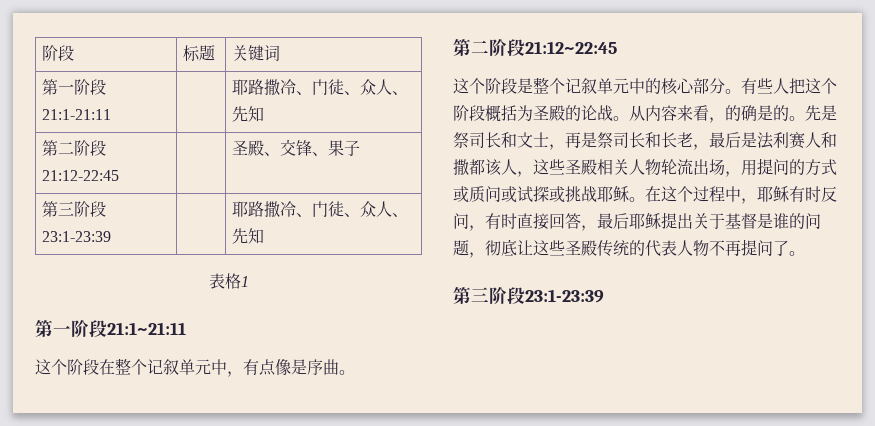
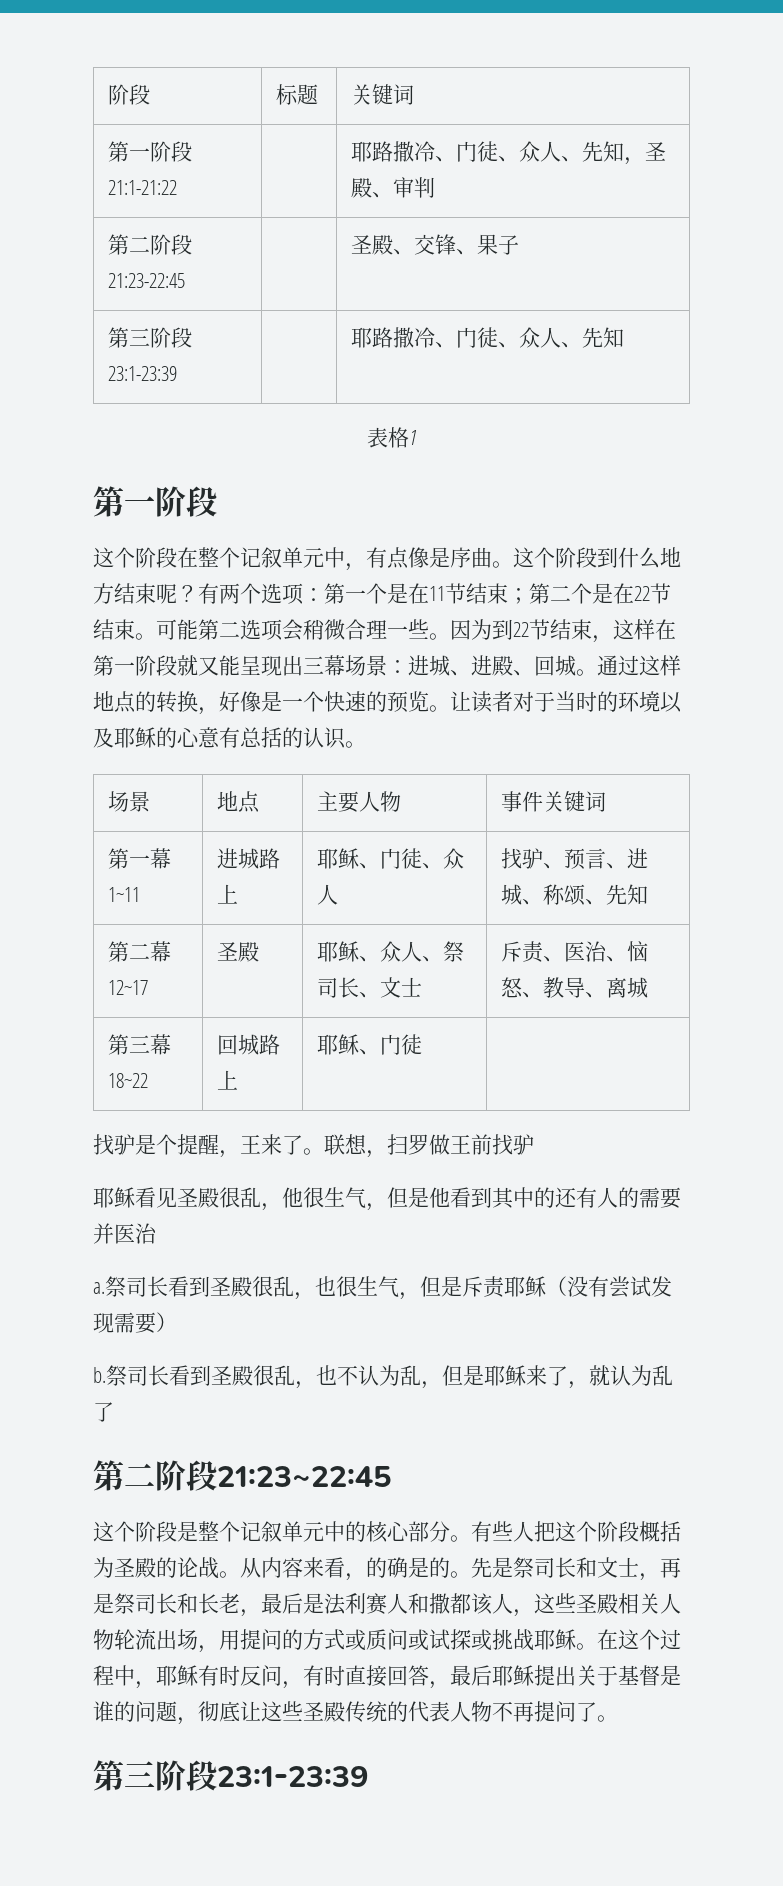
- 第一阶段21:1-21:11 | | 耶路撒冷、门徒、众人、先知
- 第二阶段21:12-22:45 | | 圣殿、交锋、果子
+ 第一阶段21:1-21:22 | | 耶路撒冷、门徒、众人、先知，圣殿、审判
+ 第二阶段21:23-22:45 | | 圣殿、交锋、果子
  表格1
- 第一阶段21:1~21:11
+ 第一阶段
- 这个阶段在整个记叙单元中，有点像是序曲。
- 第二阶段21:12~22:45
+ 这个阶段在整个记叙单元中，有点像是序曲。这个阶段到什么地方结束呢？有两个选项：第一个是在11节结束；第二个是在22节结束。可能第二选项会稍微合理一些。因为到22节结束，这样在第一阶段就又能呈现出三幕场景：进城、进殿、回城。通过这样地点的转换，好像是一个快速的预览。让读者对于当时的环境以及耶稣的心意有总括的认识。
+ 场景 | 地点 | 主要人物 | 事件关键词
+ 第一幕1~11 | 进城路上 | 耶稣、门徒、众人 | 找驴、预言、进城、称颂、先知
+ 第二幕12~17 | 圣殿 | 耶稣、众人、祭司长、文士 | 斥责、医治、恼怒、教导、离城
+ 第三幕18~22 | 回城路上 | 耶稣、门徒 |
+ 找驴是个提醒，王来了。联想，扫罗做王前找驴
+ 耶稣看见圣殿很乱，他很生气，但是他看到其中的还有人的需要并医治
+ a.祭司长看到圣殿很乱，也很生气，但是斥责耶稣（没有尝试发现需要）
+ b.祭司长看到圣殿很乱，也不认为乱，但是耶稣来了，就认为乱了
+ 第二阶段21:23~22:45

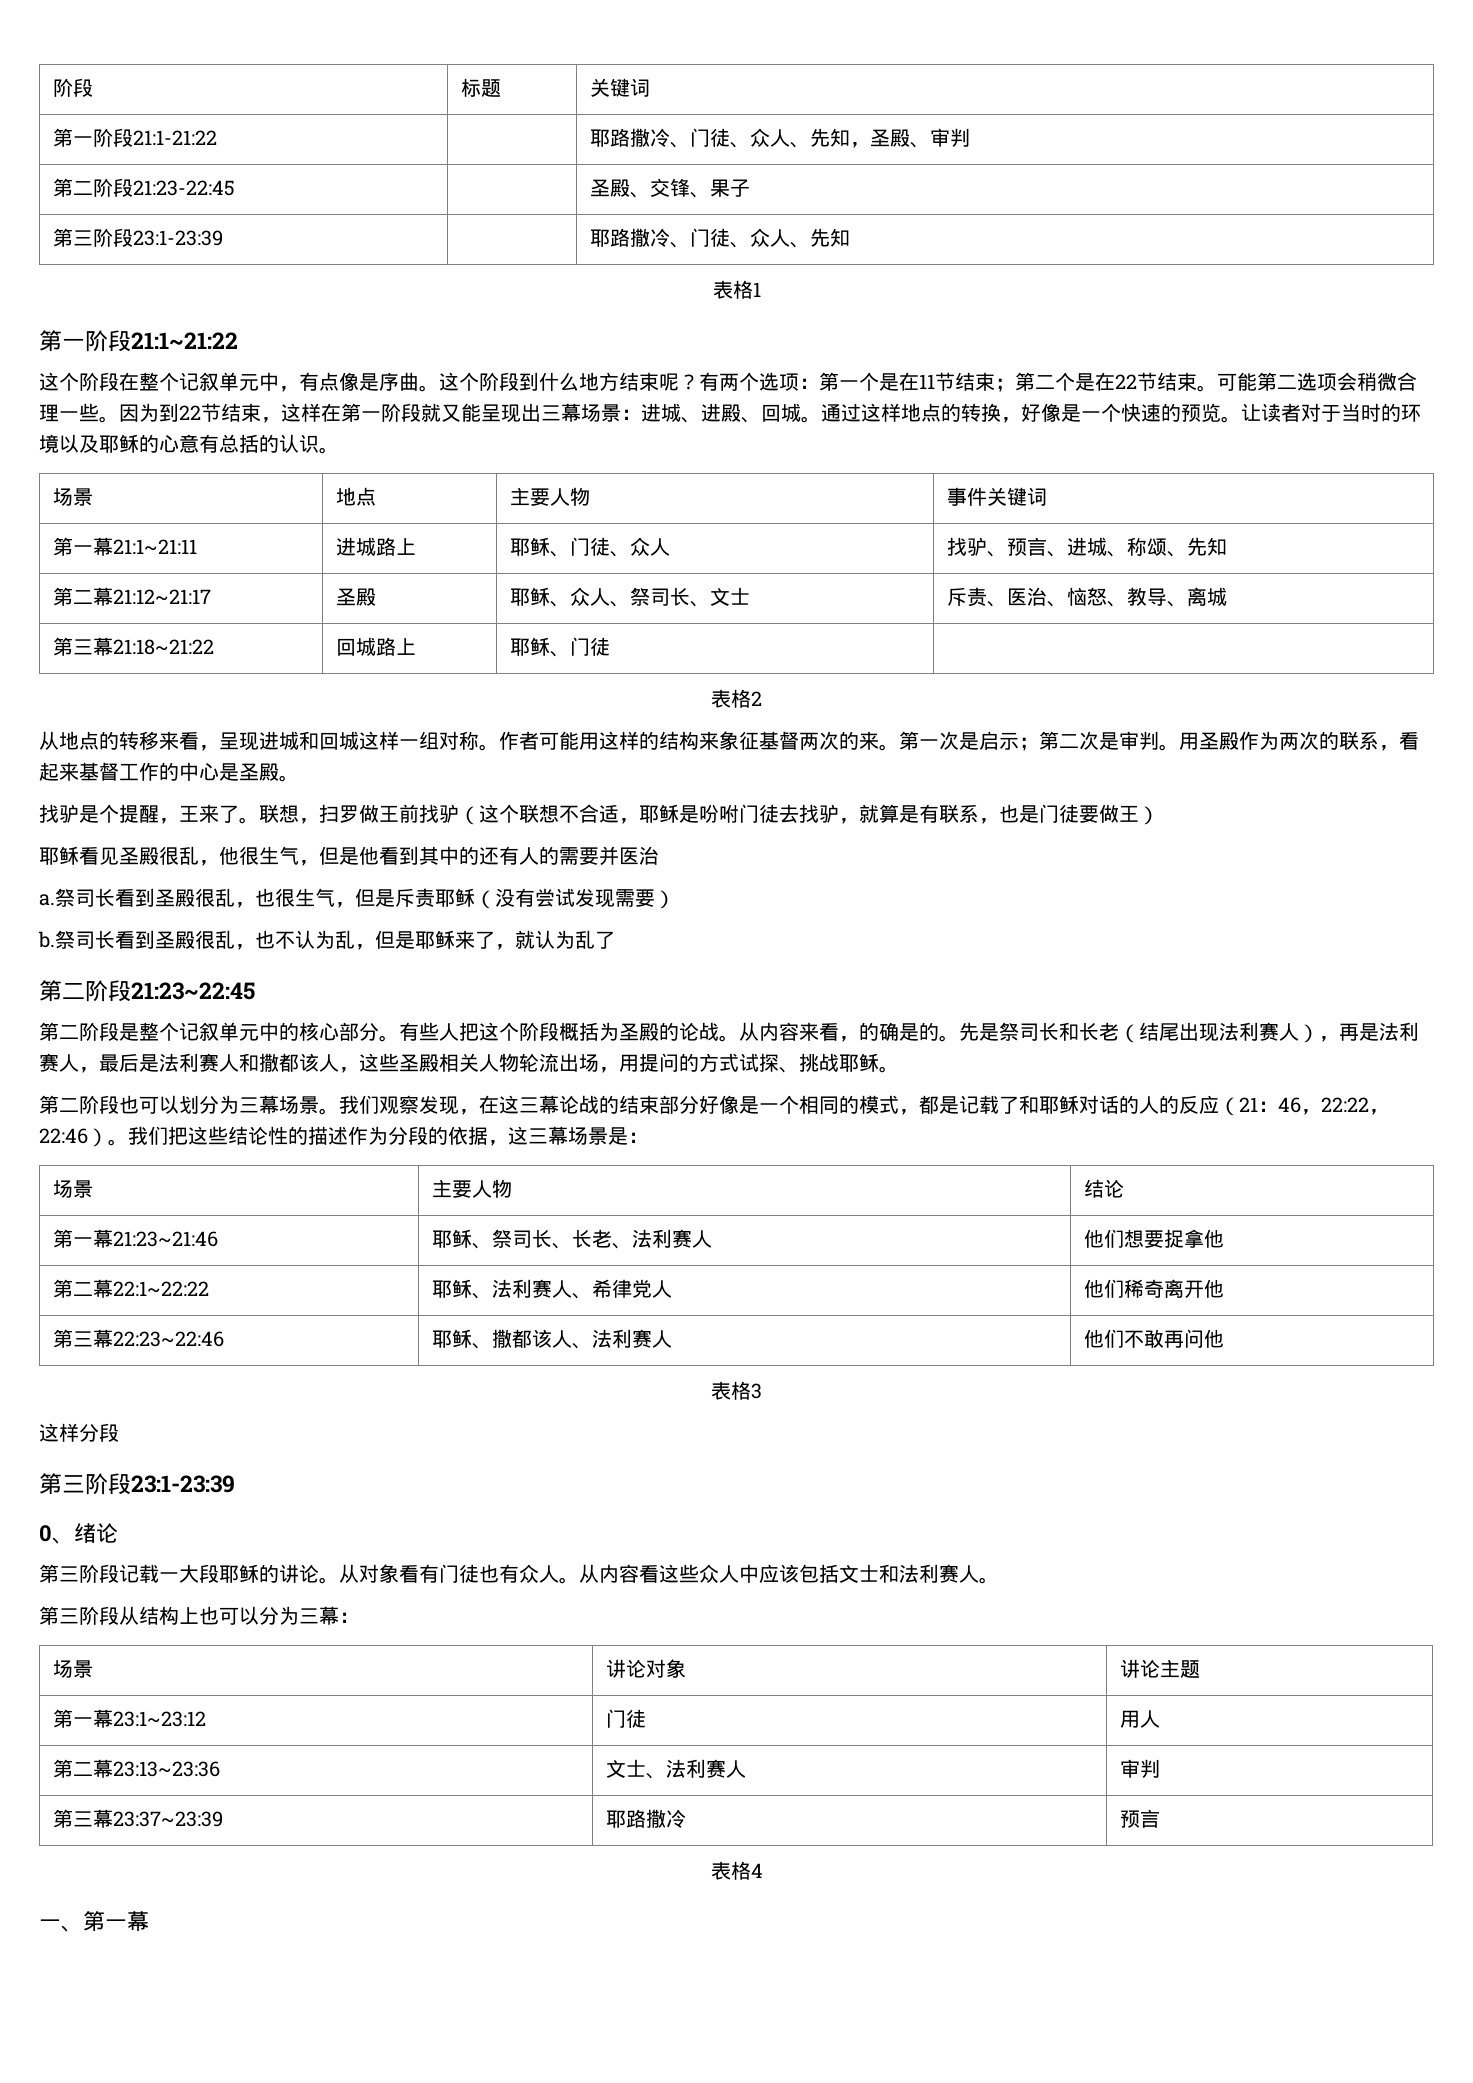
  表格1
- 第一阶段
+ 第一阶段21:1~21:22
- 第一幕1~11 | 进城路上 | 耶稣、门徒、众人 | 找驴、预言、进城、称颂、先知
+ 第一幕21:1~21:11 | 进城路上 | 耶稣、门徒、众人 | 找驴、预言、进城、称颂、先知
- 第二幕12~17 | 圣殿 | 耶稣、众人、祭司长、文士 | 斥责、医治、恼怒、教导、离城
+ 第二幕21:12~21:17 | 圣殿 | 耶稣、众人、祭司长、文士 | 斥责、医治、恼怒、教导、离城
- 第三幕18~22 | 回城路上 | 耶稣、门徒 |
+ 第三幕21:18~21:22 | 回城路上 | 耶稣、门徒 |
+ 表格2
+ 从地点的转移来看，呈现进城和回城这样一组对称。作者可能用这样的结构来象征基督两次的来。第一次是启示；第二次是审判。用圣殿作为两次的联系，看起来基督工作的中心是圣殿。
- 联想，扫罗做王前找驴
+ 联想，扫罗做王前找驴（这个联想不合适，耶稣是吩咐门徒去找驴，就算是有联系，也是门徒要做王）
- 这个阶段是整个记叙单元中的核心部分。
+ 第二阶段是整个记叙单元中的核心部分。
- 先是祭司长和文士，再是祭司长和长老，最后是法利赛人和撒都该人，这些圣殿相关人物轮流出场，用提问的方式或质问或试探或挑战耶稣。在这个过程中，耶稣有时反问，有时直接回答，最后耶稣提出关于基督是谁的问题，彻底让这些圣殿传统的代表人物不再提问了。
+ 先是祭司长和长老（结尾出现法利赛人），再是法利赛人，最后是法利赛人和撒都该人，这些圣殿相关人物轮流出场，用提问的方式试探、挑战耶稣。
+ 第二阶段也可以划分为三幕场景。我们观察发现，在这三幕论战的结束部分好像是一个相同的模式，都是记载了和耶稣对话的人的反应（21：46，22:22，22:46）。我们把这些结论性的描述作为分段的依据，这三幕场景是：
+ 场景 | 主要人物 | 结论
+ 第一幕21:23~21:46 | 耶稣、祭司长、长老、法利赛人 | 他们想要捉拿他
+ 第二幕22:1~22:22 | 耶稣、法利赛人、希律党人 | 他们稀奇离开他
+ 第三幕22:23~22:46 | 耶稣、撒都该人、法利赛人 | 他们不敢再问他
+ 表格3
+ 这样分段
  第三阶段23:1-23:39
+ 0、绪论
+ 第三阶段记载一大段耶稣的讲论。从对象看有门徒也有众人。从内容看这些众人中应该包括文士和法利赛人。
+ 第三阶段从结构上也可以分为三幕：
+ 场景 | 讲论对象 | 讲论主题
+ 第一幕23:1~23:12 | 门徒 | 用人
+ 第二幕23:13~23:36 | 文士、法利赛人 | 审判
+ 第三幕23:37~23:39 | 耶路撒冷 | 预言
+ 表格4
+ 一、第一幕

